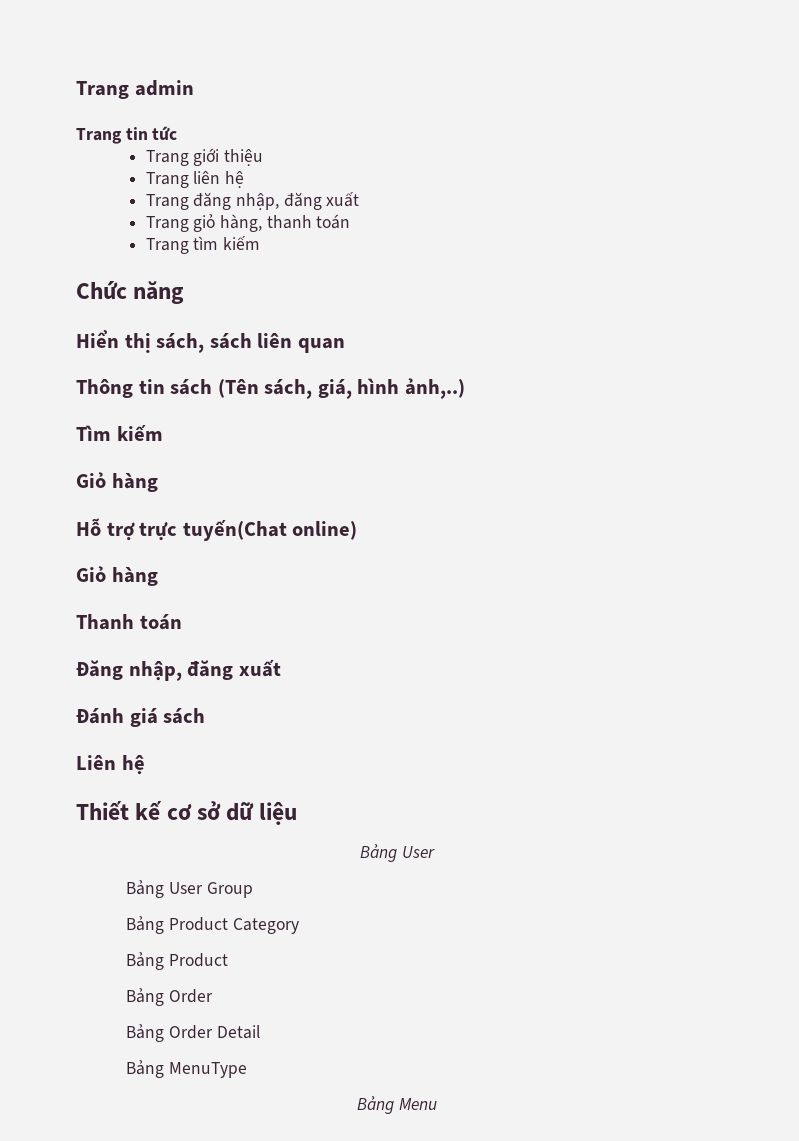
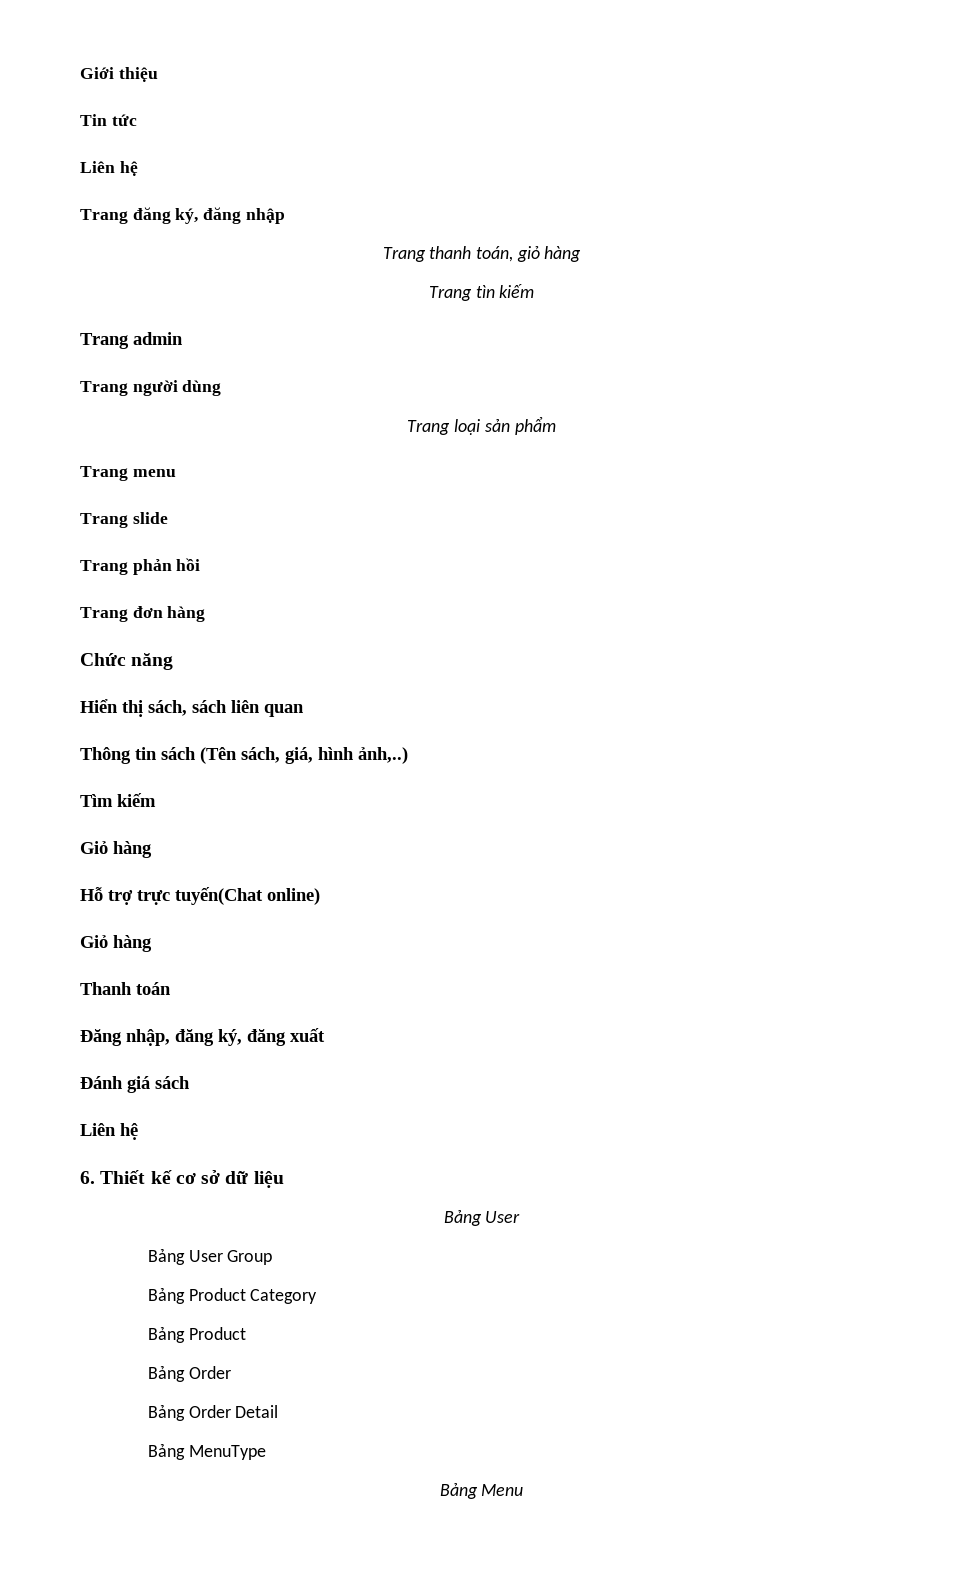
+ Giới thiệu
+ Tin tức
+ Liên hệ
+ Trang đăng ký, đăng nhập
+ Trang thanh toán, giỏ hàng
+ Trang tìn kiếm
- Trang tin tức
- Trang giới thiệu
- Trang liên hệ
- Trang đăng nhập, đăng xuất
- Trang giỏ hàng, thanh toán
- Trang tìm kiếm
+ Trang người dùng
+ Trang loại sản phẩm
+ Trang menu
+ Trang slide
+ Trang phản hồi
+ Trang đơn hàng
- Đăng nhập, đăng xuất
+ Đăng nhập, đăng ký, đăng xuất
- Thiết kế cơ sở dữ liệu
+ 6. Thiết kế cơ sở dữ liệu

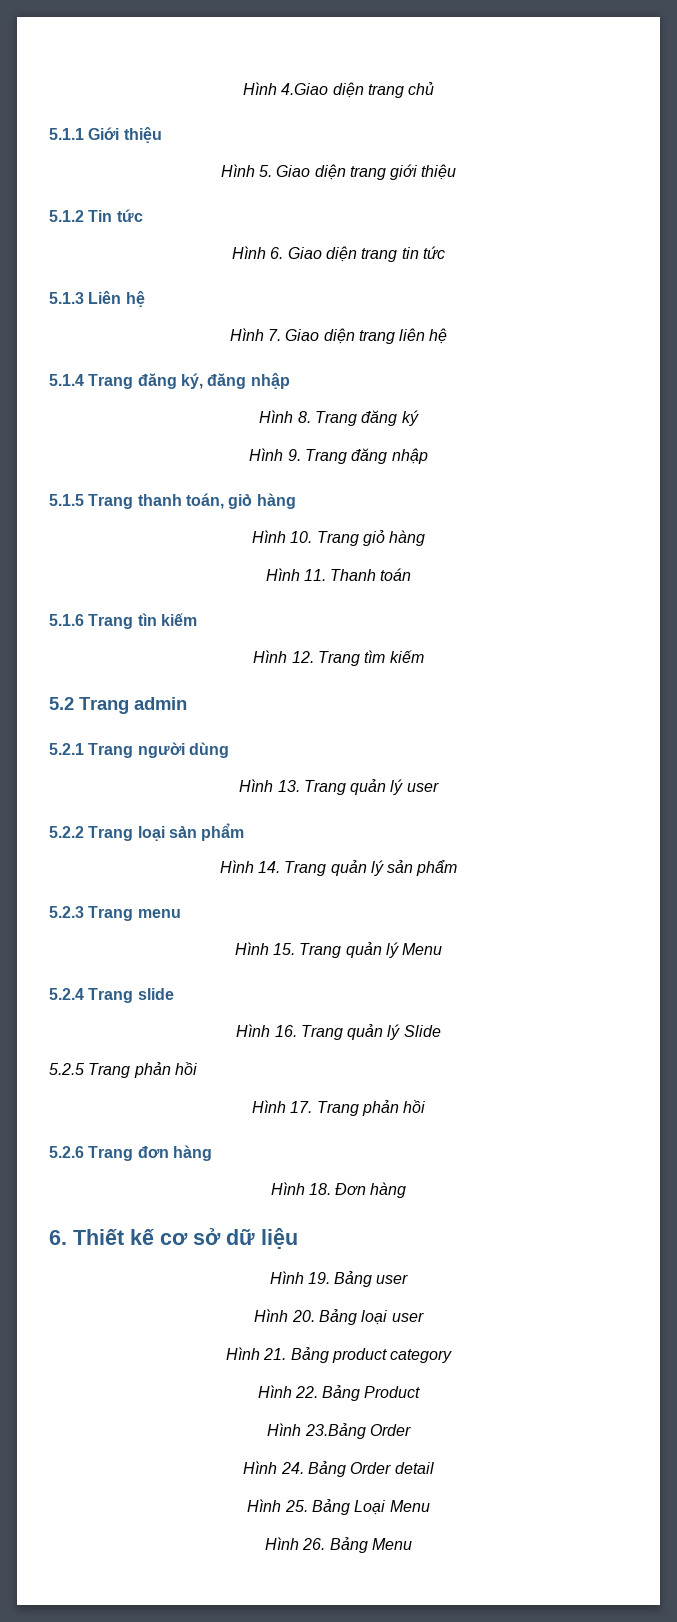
- Giới thiệu
- Tin tức
- Liên hệ
- Trang đăng ký, đăng nhập
+ Hình 4.Giao diện trang chủ
+ 5.1.1 Giới thiệu
+ Hình 5. Giao diện trang giới thiệu
+ 5.1.2 Tin tức
+ Hình 6. Giao diện trang tin tức
+ 5.1.3 Liên hệ
+ Hình 7. Giao diện trang liên hệ
+ 5.1.4 Trang đăng ký, đăng nhập
- Trang thanh toán, giỏ hàng
+ Hình 8. Trang đăng ký
+ Hình 9. Trang đăng nhập
+ 5.1.5 Trang thanh toán, giỏ hàng
- Trang tìn kiếm
- Trang admin
+ Hình 10. Trang giỏ hàng
+ Hình 11. Thanh toán
+ 5.1.6 Trang tìn kiếm
+ Hình 12. Trang tìm kiếm
+ 5.2 Trang admin
- Trang người dùng
+ 5.2.1 Trang người dùng
- Trang loại sản phẩm
- Trang menu
- Trang slide
- Trang phản hồi
- Trang đơn hàng
- Chức năng
- Hiển thị sách, sách liên quan
- Thông tin sách (Tên sách, giá, hình ảnh,..)
- Tìm kiếm
- Giỏ hàng
- Hỗ trợ trực tuyến(Chat online)
- Giỏ hàng
- Thanh toán
- Đăng nhập, đăng ký, đăng xuất
- Đánh giá sách
- Liên hệ
+ Hình 13. Trang quản lý user
+ 5.2.2 Trang loại sản phẩm
+ Hình 14. Trang quản lý sản phẩm
+ 5.2.3 Trang menu
+ Hình 15. Trang quản lý Menu
+ 5.2.4 Trang slide
+ Hình 16. Trang quản lý Slide
+ 5.2.5 Trang phản hồi
+ Hình 17. Trang phản hồi
+ 5.2.6 Trang đơn hàng
+ Hình 18. Đơn hàng
  6. Thiết kế cơ sở dữ liệu
- Bảng User
- Bảng User Group
- Bảng Product Category
- Bảng Product
- Bảng Order
- Bảng Order Detail
- Bảng MenuType
- Bảng Menu
+ Hình 19. Bảng user
+ Hình 20. Bảng loại user
+ Hình 21. Bảng product category
+ Hình 22. Bảng Product
+ Hình 23.Bảng Order
+ Hình 24. Bảng Order detail
+ Hình 25. Bảng Loại Menu
+ Hình 26. Bảng Menu

